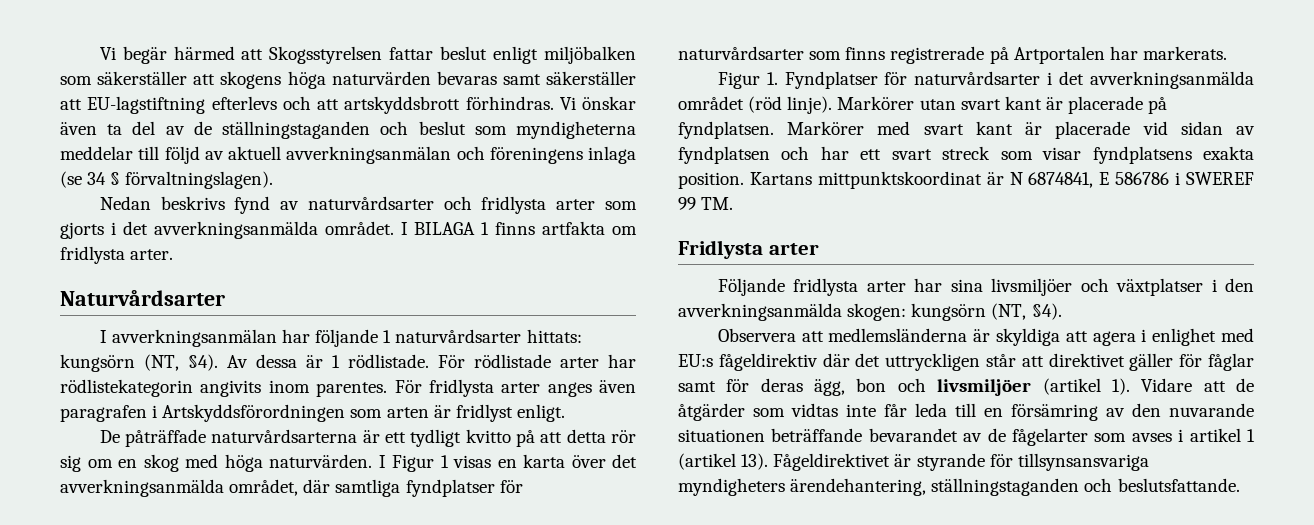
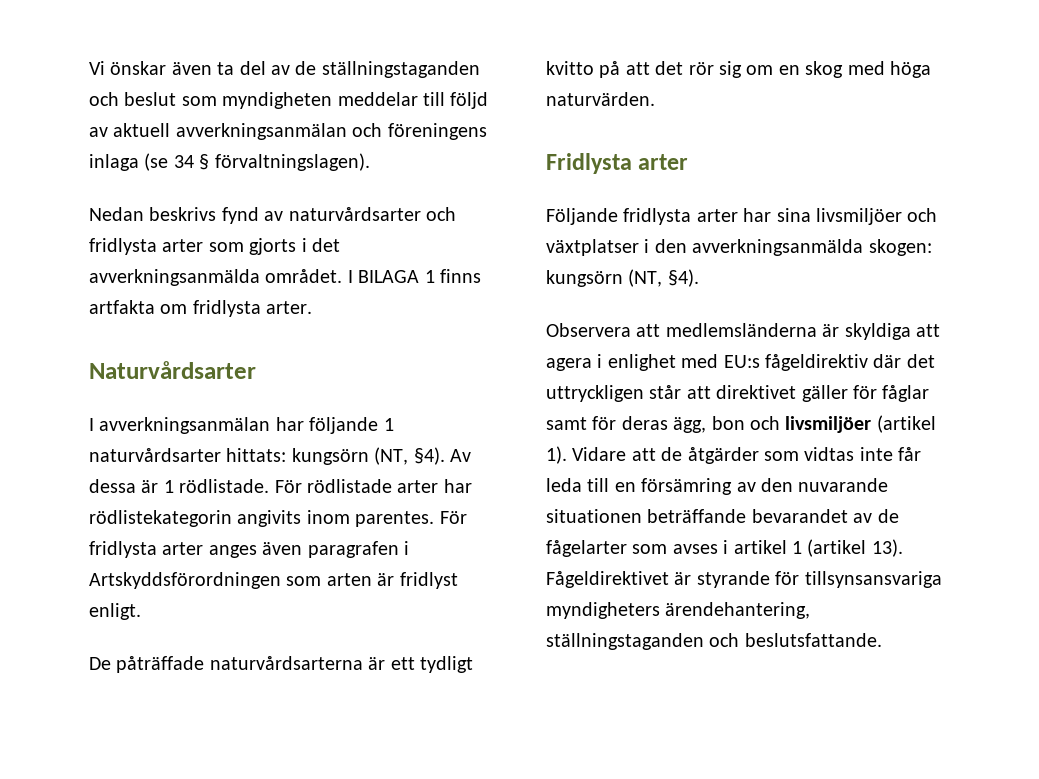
- Vi begär härmed att Skogsstyrelsen fattar beslut enligt miljöbalken som säkerställer att skogens höga naturvärden bevaras samt säkerställer att EU-lagstiftning efterlevs och att artskyddsbrott förhindras. Vi önskar även ta del av de ställningstaganden och beslut som myndigheterna meddelar till följd av aktuell avverkningsanmälan och föreningens inlaga (se 34 § förvaltningslagen).
+ Vi önskar även ta del av de ställningstaganden och beslut som myndigheten meddelar till följd av aktuell avverkningsanmälan och föreningens inlaga (se 34 § förvaltningslagen).
- De påträffade naturvårdsarterna är ett tydligt kvitto på att detta rör sig om en skog med höga naturvärden. I Figur 1 visas en karta över det avverkningsanmälda området, där samtliga fyndplatser för naturvårdsarter som finns registrerade på Artportalen har markerats.
- Figur 1. Fyndplatser för naturvårdsarter i det avverkningsanmälda området (röd linje). Markörer utan svart kant är placerade på fyndplatsen. Markörer med svart kant är placerade vid sidan av fyndplatsen och har ett svart streck som visar fyndplatsens exakta position. Kartans mittpunktskoordinat är N 6874841, E 586786 i SWEREF 99 TM.
+ De påträffade naturvårdsarterna är ett tydligt kvitto på att det rör sig om en skog med höga naturvärden.

